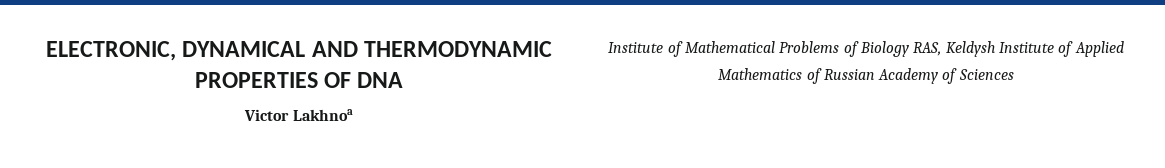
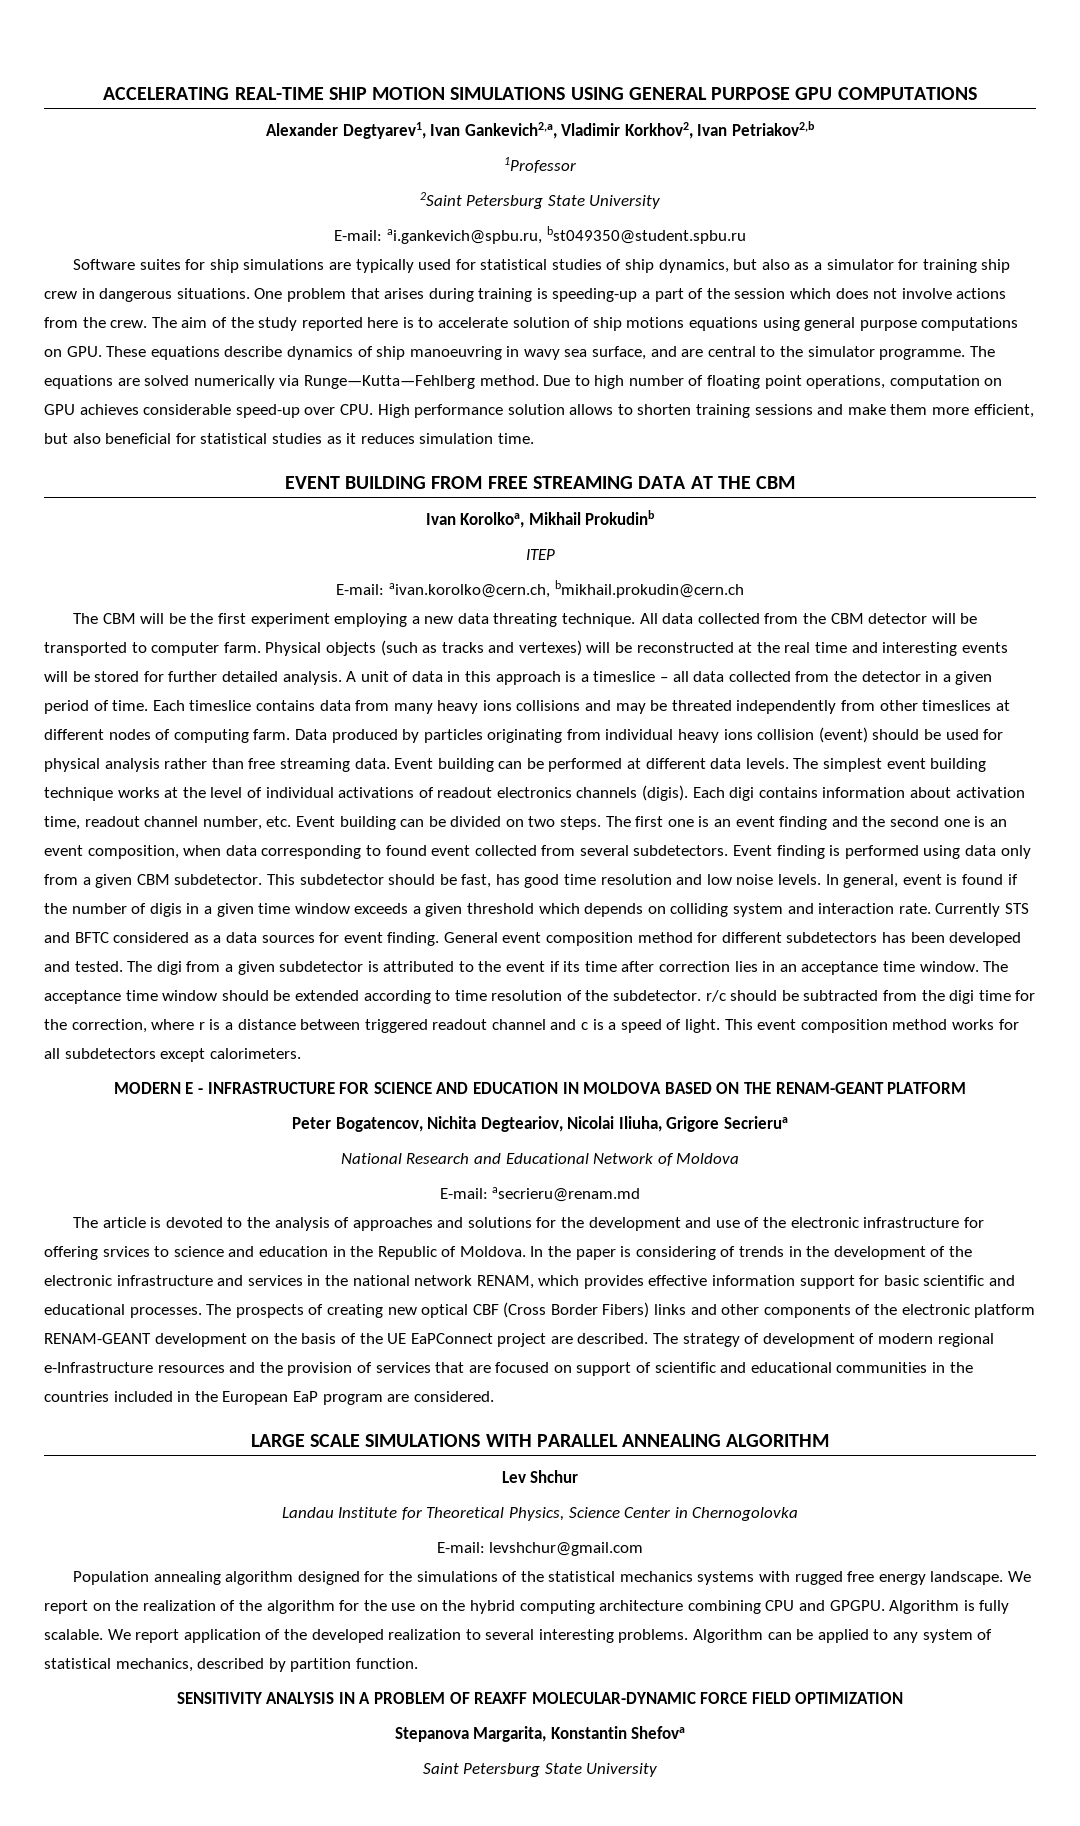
- ELECTRONIC, DYNAMICAL AND THERMODYNAMIC PROPERTIES OF DNA
- Victor Lakhnoa
- Institute of Mathematical Problems of Biology RAS, Keldysh Institute of Applied Mathematics of Russian Academy of Sciences
+ ACCELERATING REAL-TIME SHIP MOTION SIMULATIONS USING GENERAL PURPOSE GPU COMPUTATIONS
+ Alexander Degtyarev1, Ivan Gankevich2,a, Vladimir Korkhov2, Ivan Petriakov2,b
+ 1Professor
+ 2Saint Petersburg State University
+ E-mail: ai.gankevich@spbu.ru, bst049350@student.spbu.ru
+ Software suites for ship simulations are typically used for statistical studies of ship dynamics, but also as a simulator for training ship crew in dangerous situations. One problem that arises during training is speeding-up a part of the session which does not involve actions from the crew. The aim of the study reported here is to accelerate solution of ship motions equations using general purpose computations on GPU. These equations describe dynamics of ship manoeuvring in wavy sea surface, and are central to the simulator programme. The equations are solved numerically via Runge—Kutta—Fehlberg method. Due to high number of floating point operations, computation on GPU achieves considerable speed-up over CPU. High performance solution allows to shorten training sessions and make them more efficient, but also beneficial for statistical studies as it reduces simulation time.
+ EVENT BUILDING FROM FREE STREAMING DATA AT THE CBM
+ Ivan Korolkoa, Mikhail Prokudinb
+ ITEP
+ E-mail: aivan.korolko@cern.ch, bmikhail.prokudin@cern.ch
+ The CBM will be the first experiment employing a new data threating technique. All data collected from the CBM detector will be transported to computer farm. Physical objects (such as tracks and vertexes) will be reconstructed at the real time and interesting events will be stored for further detailed analysis. A unit of data in this approach is a timeslice – all data collected from the detector in a given period of time. Each timeslice contains data from many heavy ions collisions and may be threated independently from other timeslices at different nodes of computing farm. Data produced by particles originating from individual heavy ions collision (event) should be used for physical analysis rather than free streaming data. Event building can be performed at different data levels. The simplest event building technique works at the level of individual activations of readout electronics channels (digis). Each digi contains information about activation time, readout channel number, etc. Event building can be divided on two steps. The first one is an event finding and the second one is an event composition, when data corresponding to found event collected from several subdetectors. Event finding is performed using data only from a given CBM subdetector. This subdetector should be fast, has good time resolution and low noise levels. In general, event is found if the number of digis in a given time window exceeds a given threshold which depends on colliding system and interaction rate. Currently STS and BFTC considered as a data sources for event finding. General event composition method for different subdetectors has been developed and tested. The digi from a given subdetector is attributed to the event if its time after correction lies in an acceptance time window. The acceptance time window should be extended according to time resolution of the subdetector. r/c should be subtracted from the digi time for the correction, where r is a distance between triggered readout channel and c is a speed of light. This event composition method works for all subdetectors except calorimeters.
+ MODERN E - INFRASTRUCTURE FOR SCIENCE AND EDUCATION IN MOLDOVA BASED ON THE RENAM-GEANT PLATFORM
+ Peter Bogatencov, Nichita Degteariov, Nicolai Iliuha, Grigore Secrierua
+ National Research and Educational Network of Moldova
+ E-mail: asecrieru@renam.md
+ The article is devoted to the analysis of approaches and solutions for the development and use of the electronic infrastructure for offering srvices to science and education in the Republic of Moldova. In the paper is considering of trends in the development of the electronic infrastructure and services in the national network RENAM, which provides effective information support for basic scientific and educational processes. The prospects of creating new optical CBF (Cross Border Fibers) links and other components of the electronic platform RENAM-GEANT development on the basis of the UE EaPConnect project are described. The strategy of development of modern regional e-Infrastructure resources and the provision of services that are focused on support of scientific and educational communities in the countries included in the European EaP program are considered.
+ LARGE SCALE SIMULATIONS WITH PARALLEL ANNEALING ALGORITHM
+ Lev Shchur
+ Landau Institute for Theoretical Physics, Science Center in Chernogolovka
+ E-mail: levshchur@gmail.com
+ Population annealing algorithm designed for the simulations of the statistical mechanics systems with rugged free energy landscape. We report on the realization of the algorithm for the use on the hybrid computing architecture combining CPU and GPGPU. Algorithm is fully scalable. We report application of the developed realization to several interesting problems. Algorithm can be applied to any system of statistical mechanics, described by partition function.
+ SENSITIVITY ANALYSIS IN A PROBLEM OF REAXFF MOLECULAR-DYNAMIC FORCE FIELD OPTIMIZATION
+ Stepanova Margarita, Konstantin Shefova
+ Saint Petersburg State University

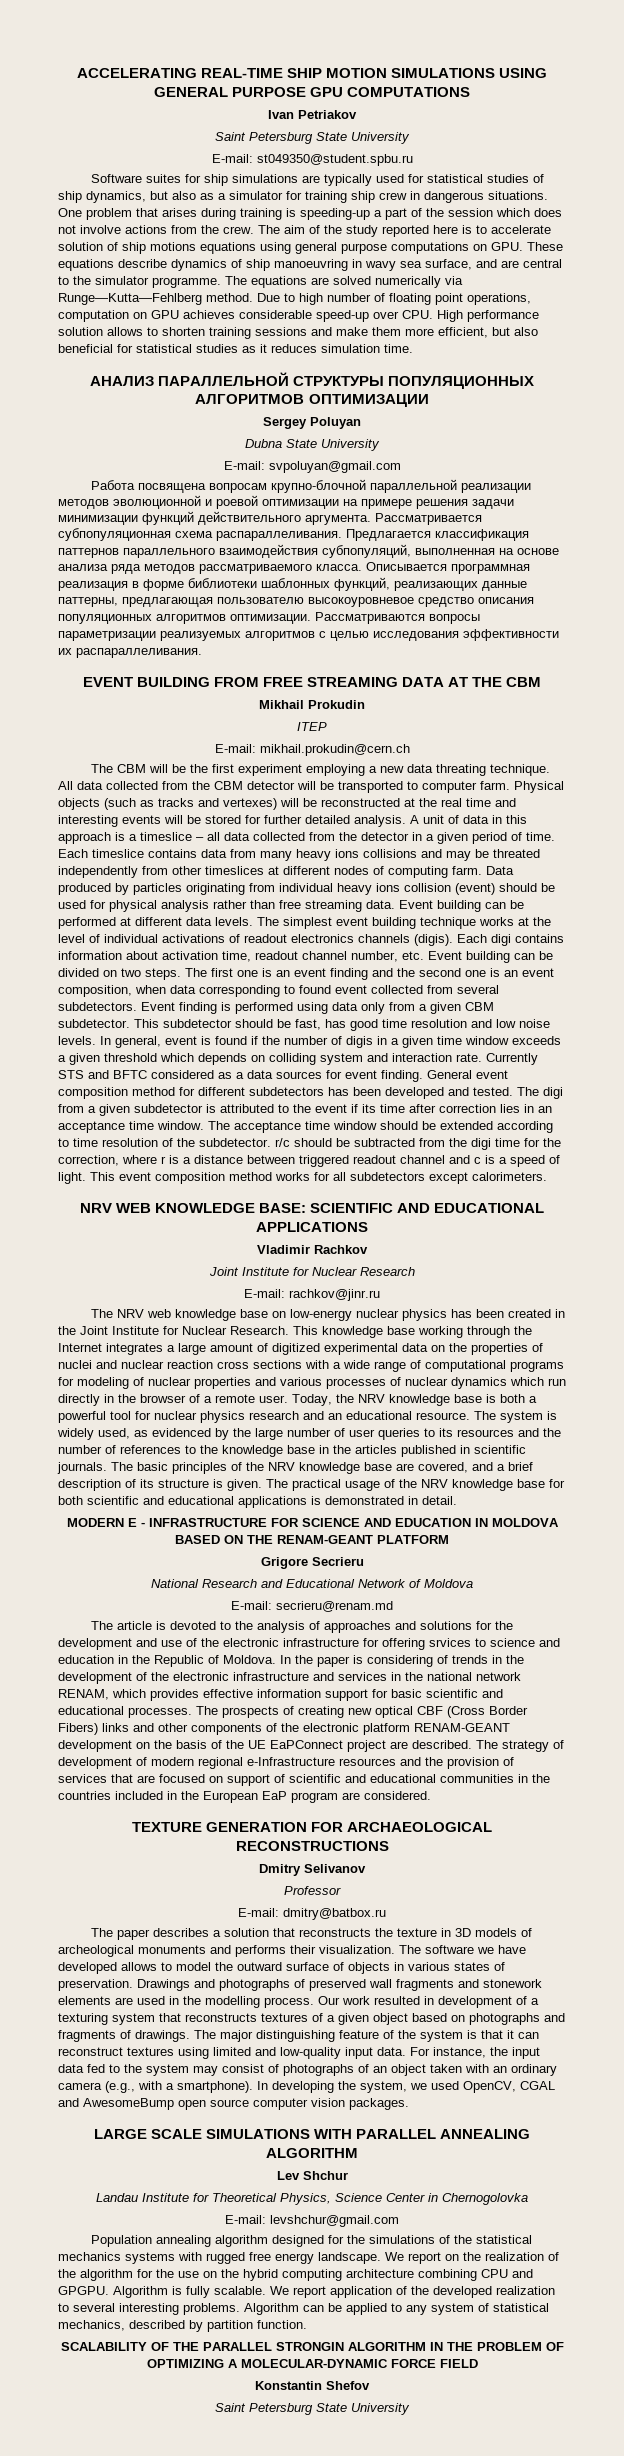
- Alexander Degtyarev1, Ivan Gankevich2,a, Vladimir Korkhov2, Ivan Petriakov2,b
- 1Professor
- 2Saint Petersburg State University
+ Ivan Petriakov
+ Saint Petersburg State University
- E-mail: ai.gankevich@spbu.ru, bst049350@student.spbu.ru
+ E-mail: st049350@student.spbu.ru
+ АНАЛИЗ ПАРАЛЛЕЛЬНОЙ СТРУКТУРЫ ПОПУЛЯЦИОННЫХ АЛГОРИТМОВ ОПТИМИЗАЦИИ
+ Sergey Poluyan
+ Dubna State University
+ E-mail: svpoluyan@gmail.com
+ Работа посвящена вопросам крупно-блочной параллельной реализации методов эволюционной и роевой оптимизации на примере решения задачи минимизации функций действительного аргумента. Рассматривается субпопуляционная схема распараллеливания. Предлагается классификация паттернов параллельного взаимодействия субпопуляций, выполненная на основе анализа ряда методов рассматриваемого класса. Описывается программная реализация в форме библиотеки шаблонных функций, реализающих данные паттерны, предлагающая пользователю высокоуровневое средство описания популяционных алгоритмов оптимизации. Рассматриваются вопросы параметризации реализуемых алгоритмов с целью исследования эффективности их распараллеливания.
- Ivan Korolkoa, Mikhail Prokudinb
+ Mikhail Prokudin
- E-mail: aivan.korolko@cern.ch, bmikhail.prokudin@cern.ch
+ E-mail: mikhail.prokudin@cern.ch
+ NRV WEB KNOWLEDGE BASE: SCIENTIFIC AND EDUCATIONAL APPLICATIONS
+ Vladimir Rachkov
+ Joint Institute for Nuclear Research
+ E-mail: rachkov@jinr.ru
+ The NRV web knowledge base on low-energy nuclear physics has been created in the Joint Institute for Nuclear Research. This knowledge base working through the Internet integrates a large amount of digitized experimental data on the properties of nuclei and nuclear reaction cross sections with a wide range of computational programs for modeling of nuclear properties and various processes of nuclear dynamics which run directly in the browser of a remote user. Today, the NRV knowledge base is both a powerful tool for nuclear physics research and an educational resource. The system is widely used, as evidenced by the large number of user queries to its resources and the number of references to the knowledge base in the articles published in scientific journals. The basic principles of the NRV knowledge base are covered, and a brief description of its structure is given. The practical usage of the NRV knowledge base for both scientific and educational applications is demonstrated in detail.
- Peter Bogatencov, Nichita Degteariov, Nicolai Iliuha, Grigore Secrierua
+ Grigore Secrieru
- E-mail: asecrieru@renam.md
+ E-mail: secrieru@renam.md
+ TEXTURE GENERATION FOR ARCHAEOLOGICAL RECONSTRUCTIONS
+ Dmitry Selivanov
+ Professor
+ E-mail: dmitry@batbox.ru
+ The paper describes a solution that reconstructs the texture in 3D models of archeological monuments and performs their visualization. The software we have developed allows to model the outward surface of objects in various states of preservation. Drawings and photographs of preserved wall fragments and stonework elements are used in the modelling process. Our work resulted in development of a texturing system that reconstructs textures of a given object based on photographs and fragments of drawings. The major distinguishing feature of the system is that it can reconstruct textures using limited and low-quality input data. For instance, the input data fed to the system may consist of photographs of an object taken with an ordinary camera (e.g., with a smartphone). In developing the system, we used OpenCV, CGAL and AwesomeBump open source computer vision packages.
- SENSITIVITY ANALYSIS IN A PROBLEM OF REAXFF MOLECULAR-DYNAMIC FORCE FIELD OPTIMIZATION
- Stepanova Margarita, Konstantin Shefova
+ SCALABILITY OF THE PARALLEL STRONGIN ALGORITHM IN THE PROBLEM OF OPTIMIZING A MOLECULAR-DYNAMIC FORCE FIELD
+ Konstantin Shefov

